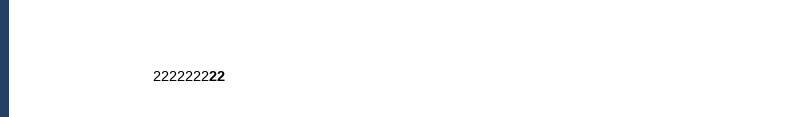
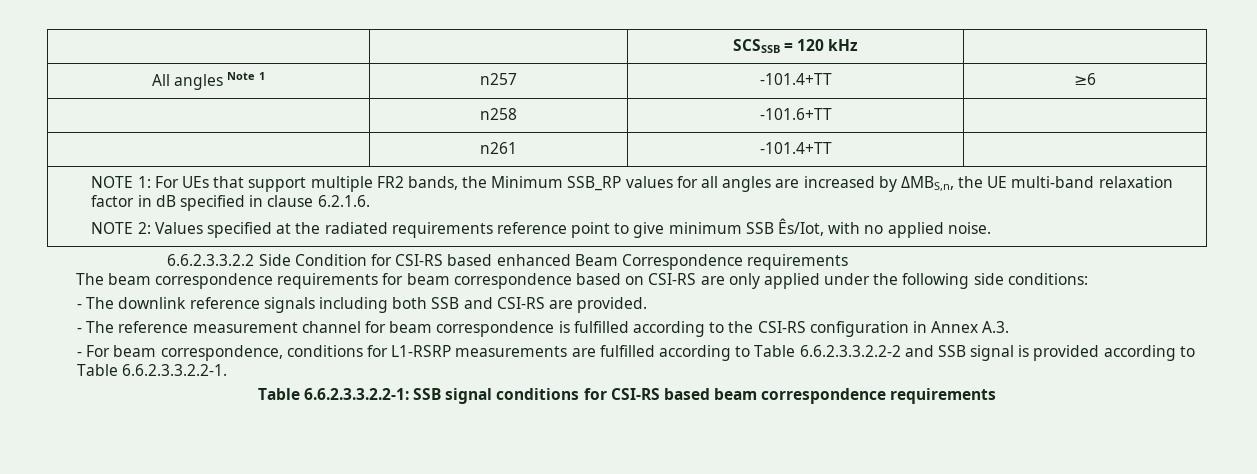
- 222222222
+ | | SCSSSB = 120 kHz |
+ All angles Note 1 | n257 | -101.4+TT | ≥6
+ | n258 | -101.6+TT |
+ | n261 | -101.4+TT |
+ NOTE 1: For UEs that support multiple FR2 bands, the Minimum SSB_RP values for all angles are increased by ΔMBS,n, the UE multi-band relaxation factor in dB specified in clause 6.2.1.6.
+ NOTE 2: Values specified at the radiated requirements reference point to give minimum SSB Ês/Iot, with no applied noise.
+ 6.6.2.3.3.2.2 Side Condition for CSI-RS based enhanced Beam Correspondence requirements
+ The beam correspondence requirements for beam correspondence based on CSI-RS are only applied under the following side conditions:
+ - The downlink reference signals including both SSB and CSI-RS are provided.
+ - The reference measurement channel for beam correspondence is fulfilled according to the CSI-RS configuration in Annex A.3.
+ - For beam correspondence, conditions for L1-RSRP measurements are fulfilled according to Table 6.6.2.3.3.2.2-2 and SSB signal is provided according to Table 6.6.2.3.3.2.2-1.
+ Table 6.6.2.3.3.2.2-1: SSB signal conditions for CSI-RS based beam correspondence requirements

